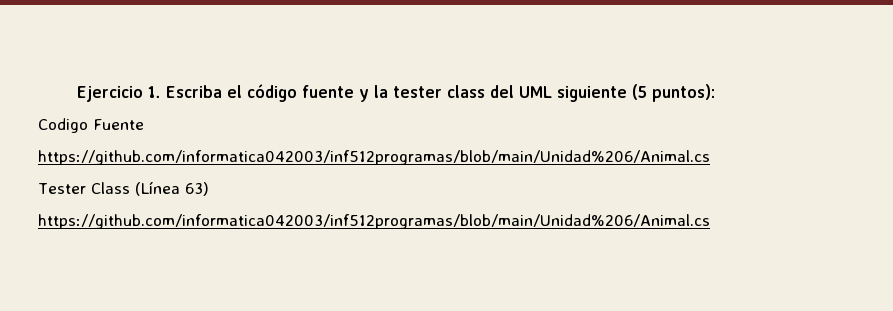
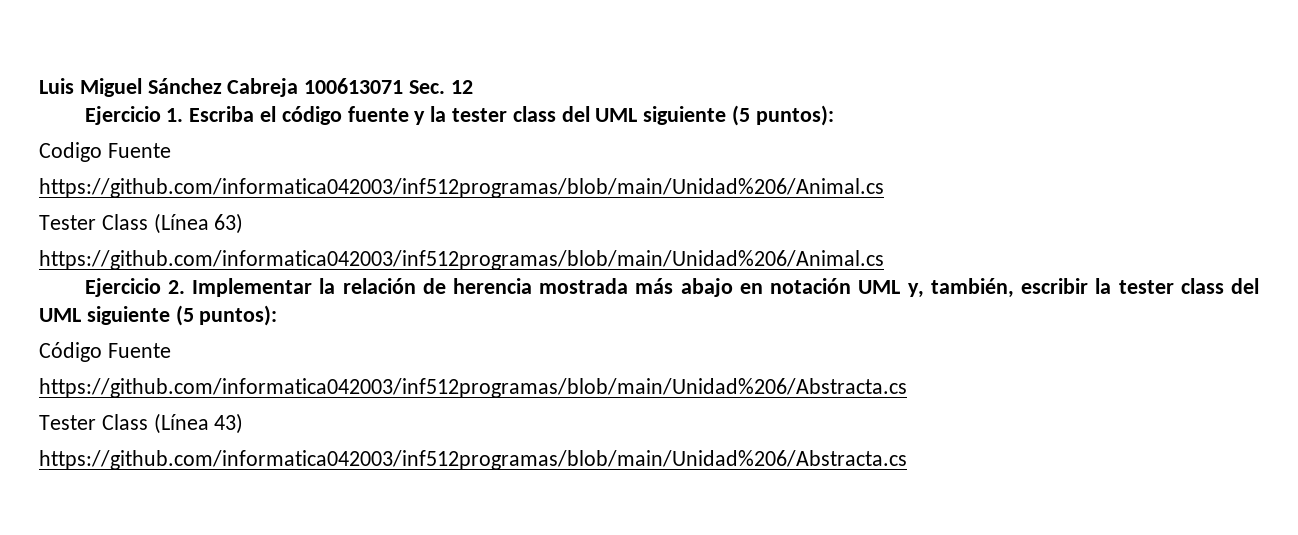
+ Luis Miguel Sánchez Cabreja 100613071 Sec. 12
+ Ejercicio 2. Implementar la relación de herencia mostrada más abajo en notación UML y, también, escribir la tester class del UML siguiente (5 puntos):
+ Código Fuente
+ https://github.com/informatica042003/inf512programas/blob/main/Unidad%206/Abstracta.cs
+ Tester Class (Línea 43)
+ https://github.com/informatica042003/inf512programas/blob/main/Unidad%206/Abstracta.cs

